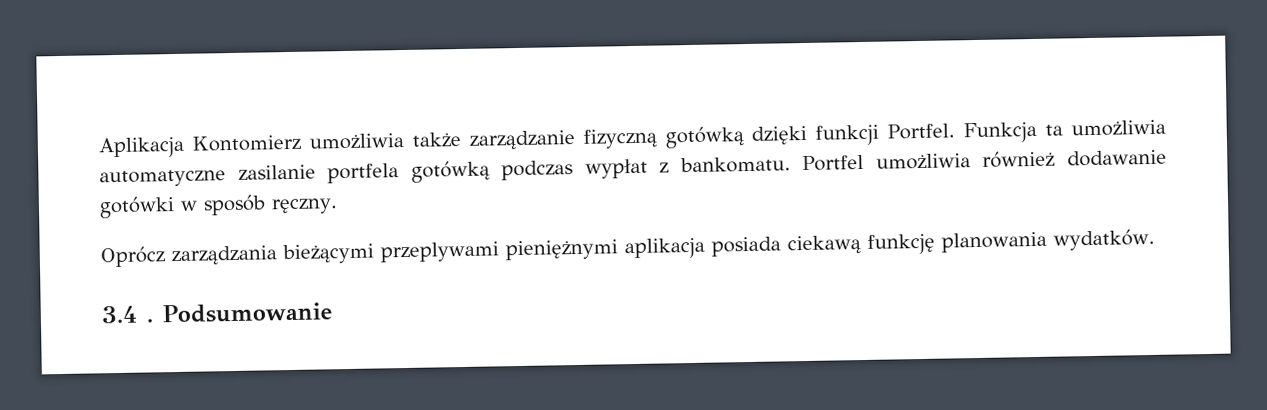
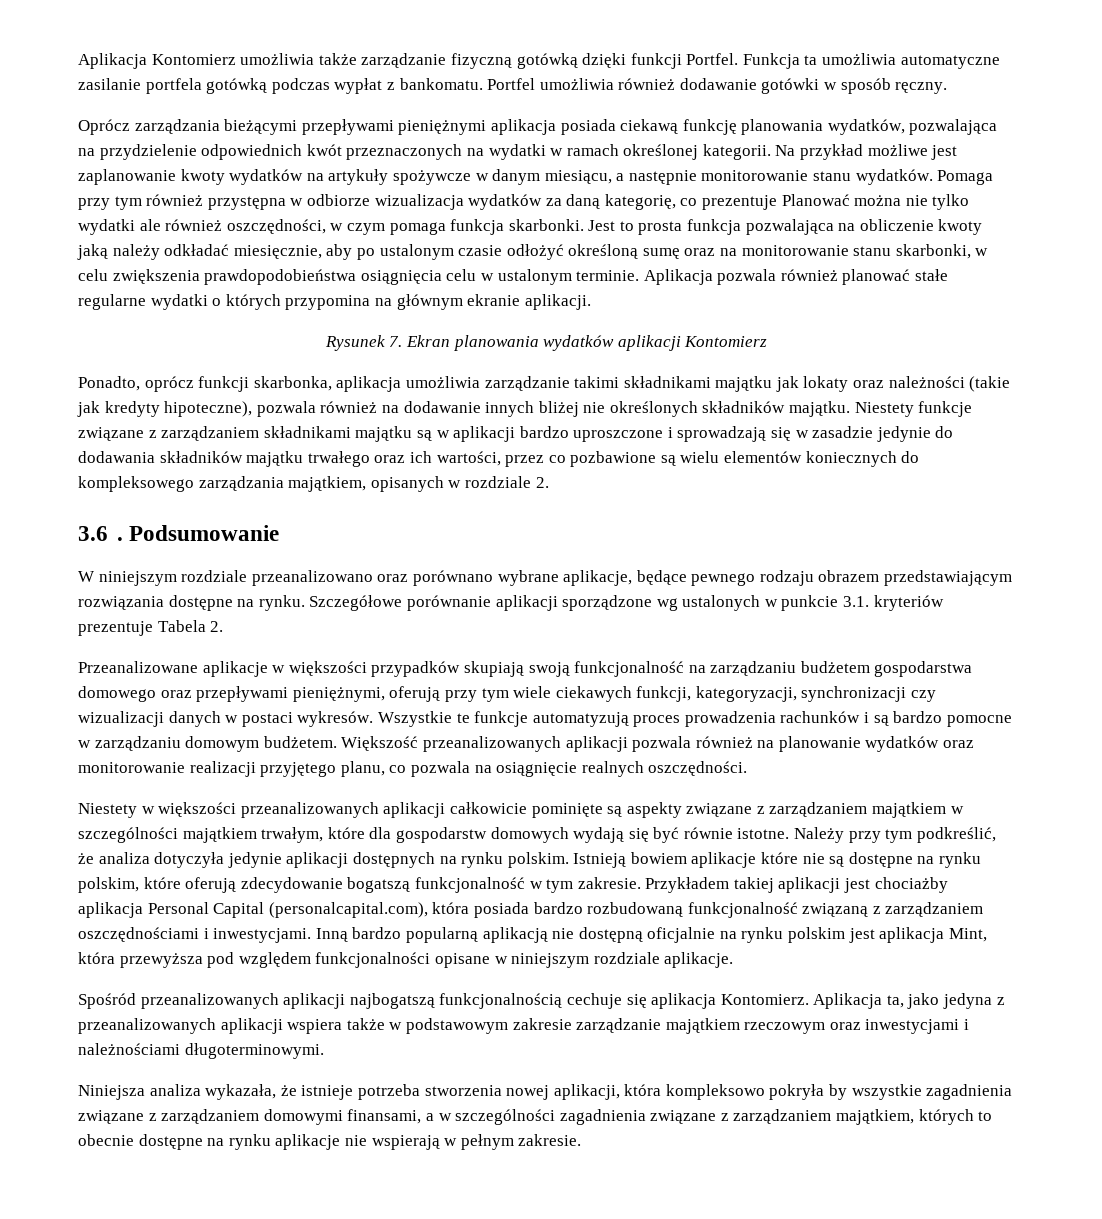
- Oprócz zarządzania bieżącymi przeplywami pieniężnymi aplikacja posiada ciekawą funkcję planowania wydatków.
- 3.4 . Podsumowanie
+ Oprócz zarządzania bieżącymi przepływami pieniężnymi aplikacja posiada ciekawą funkcję planowania wydatków, pozwalająca na przydzielenie odpowiednich kwót przeznaczonych na wydatki w ramach określonej kategorii. Na przykład możliwe jest zaplanowanie kwoty wydatków na artykuły spożywcze w danym miesiącu, a następnie monitorowanie stanu wydatków. Pomaga przy tym również przystępna w odbiorze wizualizacja wydatków za daną kategorię, co prezentuje Planować można nie tylko wydatki ale również oszczędności, w czym pomaga funkcja skarbonki. Jest to prosta funkcja pozwalająca na obliczenie kwoty jaką należy odkładać miesięcznie, aby po ustalonym czasie odłożyć określoną sumę oraz na monitorowanie stanu skarbonki, w celu zwiększenia prawdopodobieństwa osiągnięcia celu w ustalonym terminie. Aplikacja pozwala również planować stałe regularne wydatki o których przypomina na głównym ekranie aplikacji.
+ Rysunek 7. Ekran planowania wydatków aplikacji Kontomierz
+ Ponadto, oprócz funkcji skarbonka, aplikacja umożliwia zarządzanie takimi składnikami majątku jak lokaty oraz należności (takie jak kredyty hipoteczne), pozwala również na dodawanie innych bliżej nie określonych składników majątku. Niestety funkcje związane z zarządzaniem składnikami majątku są w aplikacji bardzo uproszczone i sprowadzają się w zasadzie jedynie do dodawania składników majątku trwałego oraz ich wartości, przez co pozbawione są wielu elementów koniecznych do kompleksowego zarządzania majątkiem, opisanych w rozdziale 2.
+ 3.6 . Podsumowanie
+ W niniejszym rozdziale przeanalizowano oraz porównano wybrane aplikacje, będące pewnego rodzaju obrazem przedstawiającym rozwiązania dostępne na rynku. Szczegółowe porównanie aplikacji sporządzone wg ustalonych w punkcie 3.1. kryteriów prezentuje Tabela 2.
+ Przeanalizowane aplikacje w większości przypadków skupiają swoją funkcjonalność na zarządzaniu budżetem gospodarstwa domowego oraz przepływami pieniężnymi, oferują przy tym wiele ciekawych funkcji, kategoryzacji, synchronizacji czy wizualizacji danych w postaci wykresów. Wszystkie te funkcje automatyzują proces prowadzenia rachunków i są bardzo pomocne w zarządzaniu domowym budżetem. Większość przeanalizowanych aplikacji pozwala również na planowanie wydatków oraz monitorowanie realizacji przyjętego planu, co pozwala na osiągnięcie realnych oszczędności.
+ Niestety w większości przeanalizowanych aplikacji całkowicie pominięte są aspekty związane z zarządzaniem majątkiem w szczególności majątkiem trwałym, które dla gospodarstw domowych wydają się być równie istotne. Należy przy tym podkreślić, że analiza dotyczyła jedynie aplikacji dostępnych na rynku polskim. Istnieją bowiem aplikacje które nie są dostępne na rynku polskim, które oferują zdecydowanie bogatszą funkcjonalność w tym zakresie. Przykładem takiej aplikacji jest chociażby aplikacja Personal Capital (personalcapital.com), która posiada bardzo rozbudowaną funkcjonalność związaną z zarządzaniem oszczędnościami i inwestycjami. Inną bardzo popularną aplikacją nie dostępną oficjalnie na rynku polskim jest aplikacja Mint, która przewyższa pod względem funkcjonalności opisane w niniejszym rozdziale aplikacje.
+ Spośród przeanalizowanych aplikacji najbogatszą funkcjonalnością cechuje się aplikacja Kontomierz. Aplikacja ta, jako jedyna z przeanalizowanych aplikacji wspiera także w podstawowym zakresie zarządzanie majątkiem rzeczowym oraz inwestycjami i należnościami długoterminowymi.
+ Niniejsza analiza wykazała, że istnieje potrzeba stworzenia nowej aplikacji, która kompleksowo pokryła by wszystkie zagadnienia związane z zarządzaniem domowymi finansami, a w szczególności zagadnienia związane z zarządzaniem majątkiem, których to obecnie dostępne na rynku aplikacje nie wspierają w pełnym zakresie.

